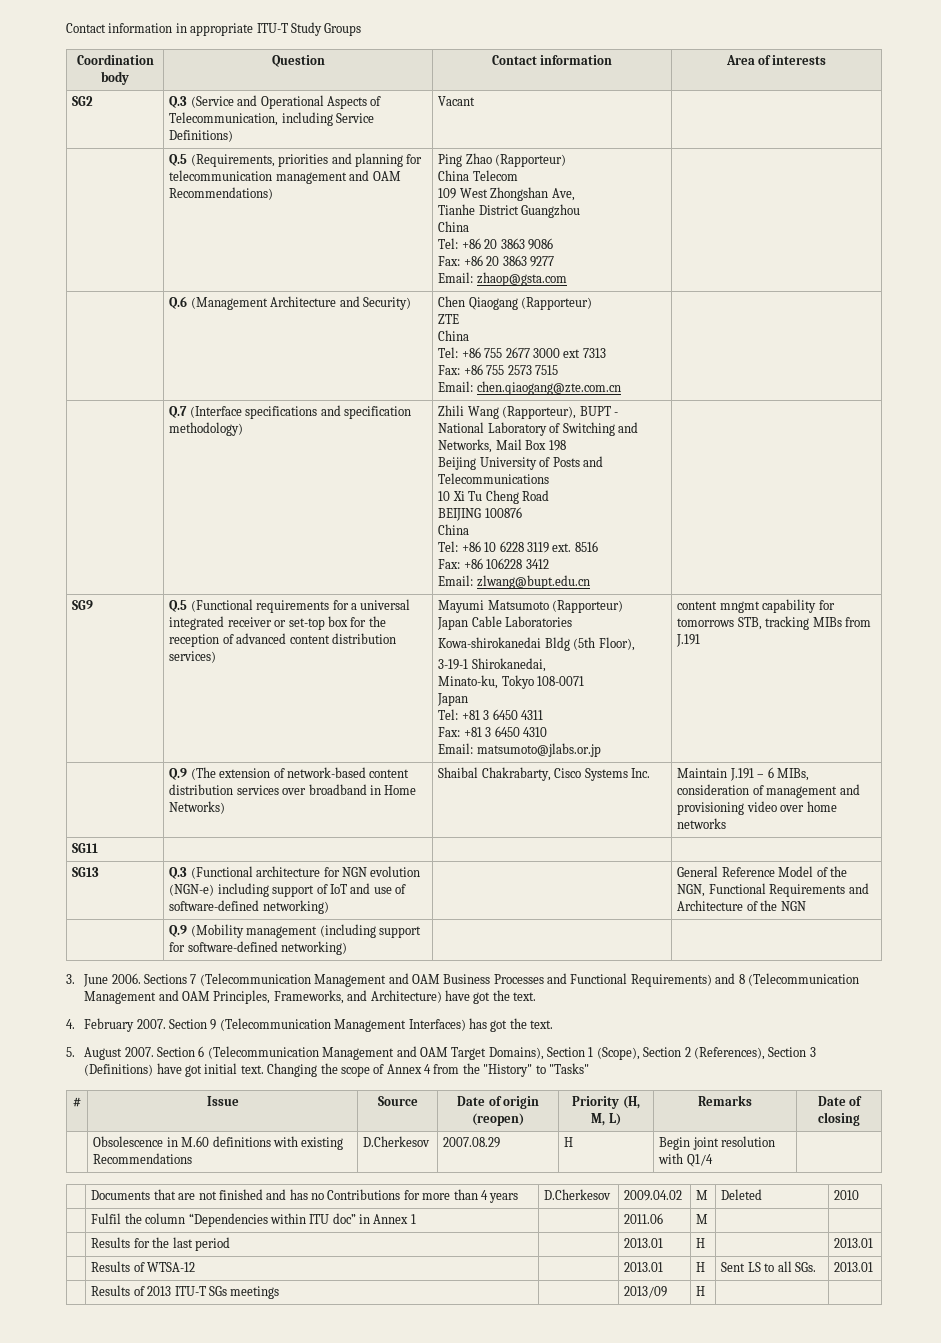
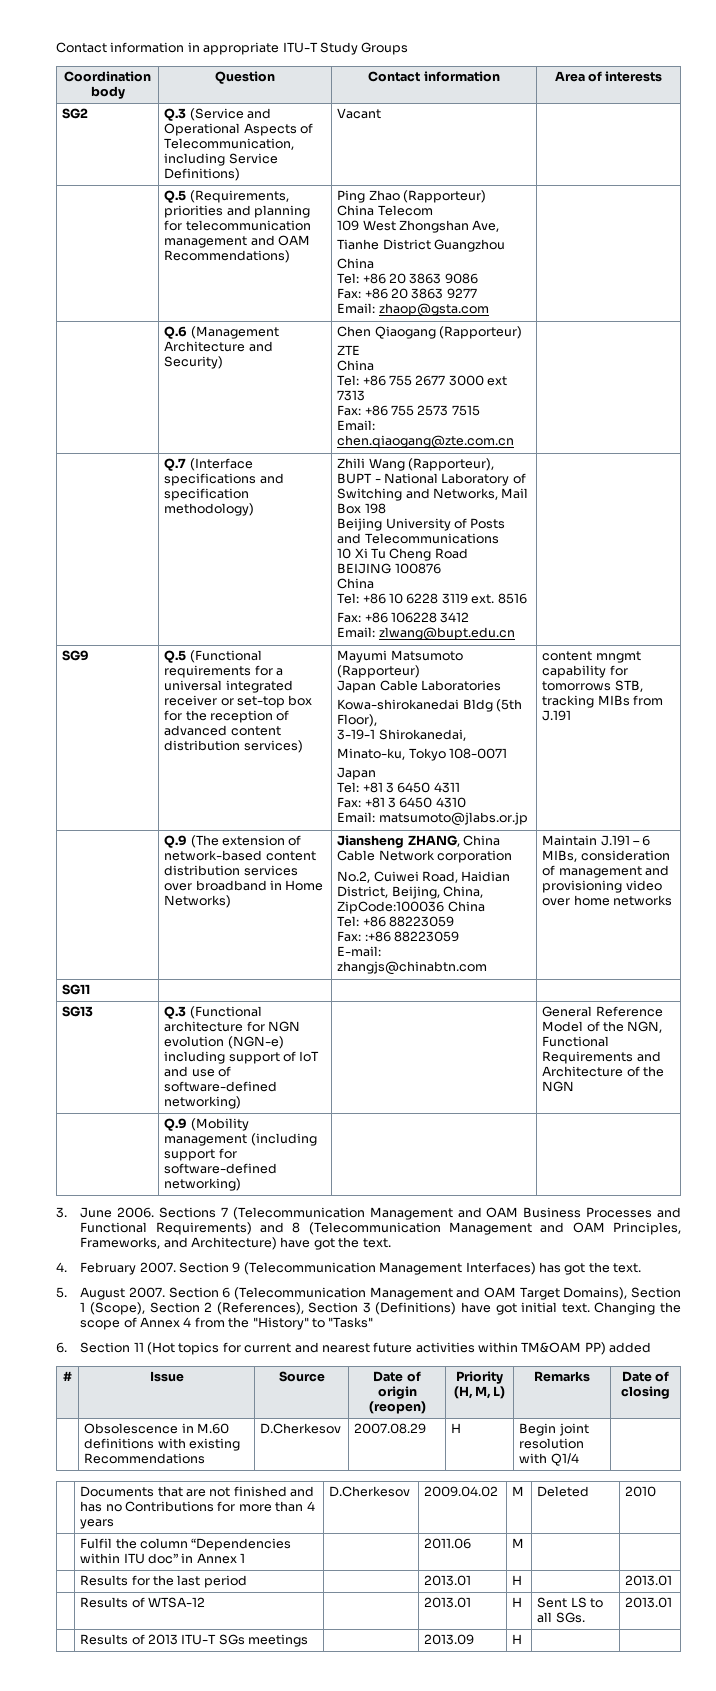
- Shaibal Chakrabarty, Cisco Systems Inc.
+ Jiansheng ZHANG, China Cable Network corporation
+ No.2, Cuiwei Road, Haidian District, Beijing, China, ZipCode:100036 China
+ Tel: +86 88223059
+ Fax: :+86 88223059
+ E-mail: zhangjs@chinabtn.com
+ 6. Section 11 (Hot topics for current and nearest future activities within TM&OAM PP) added
- | Results of 2013 ITU-T SGs meetings | | 2013/09 | H | |
+ | Results of 2013 ITU-T SGs meetings | | 2013.09 | H | |

